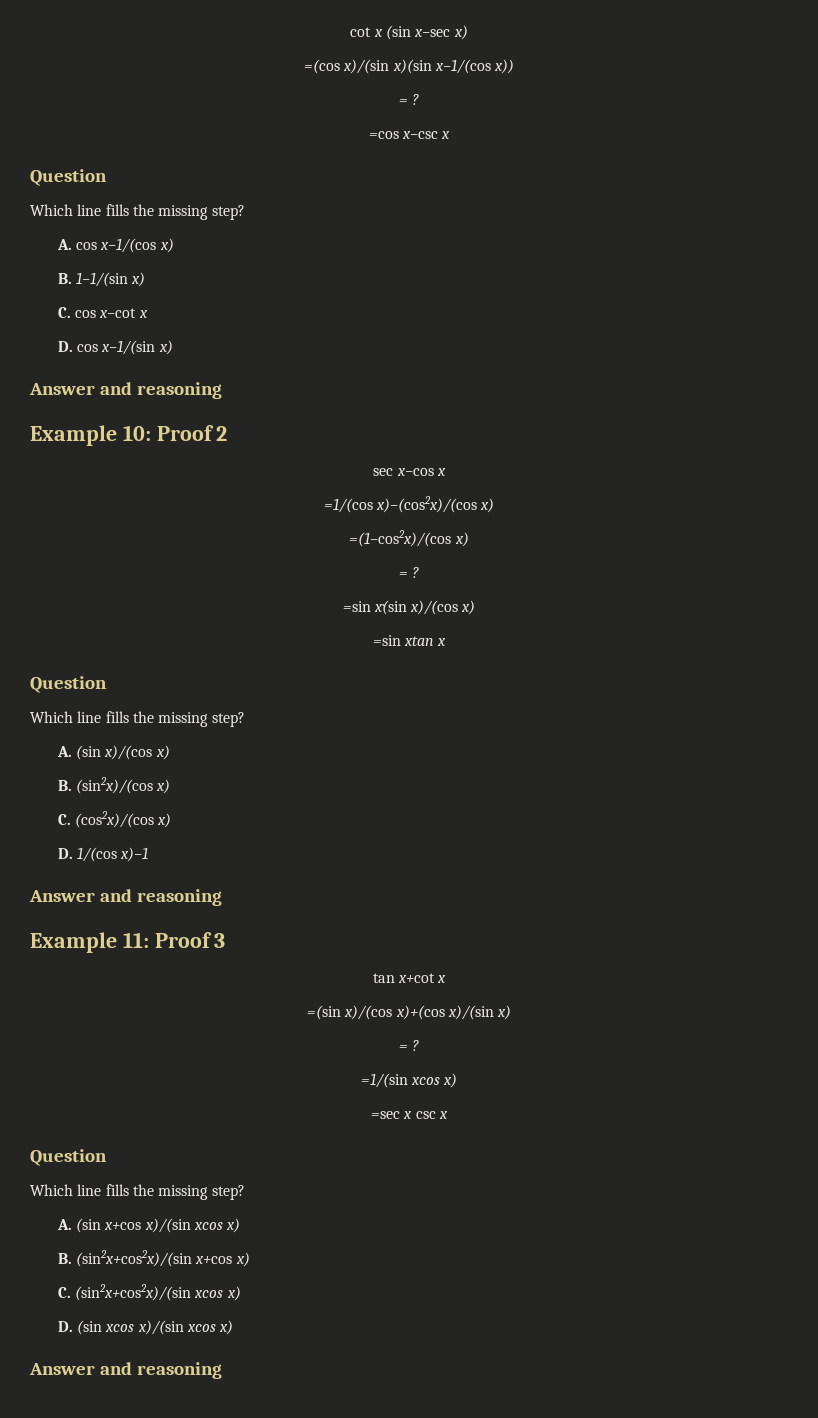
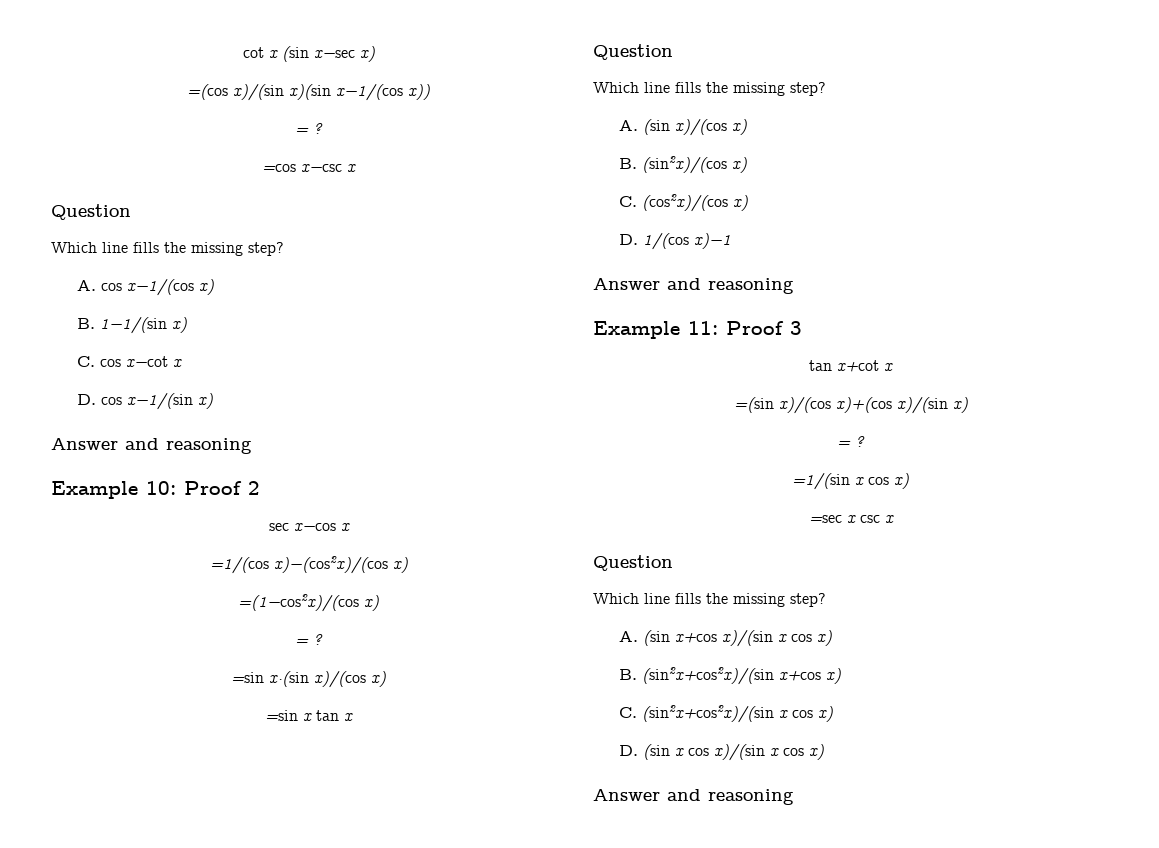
- =sin xtan x
+ =sin x tan x
- =1/(sin xcos x)
+ =1/(sin x cos x)
- A. (sin x+cos x)/(sin xcos x)
+ A. (sin x+cos x)/(sin x cos x)
- C. (sin2x+cos2x)/(sin xcos x)
+ C. (sin2x+cos2x)/(sin x cos x)
- D. (sin xcos x)/(sin xcos x)
+ D. (sin x cos x)/(sin x cos x)

